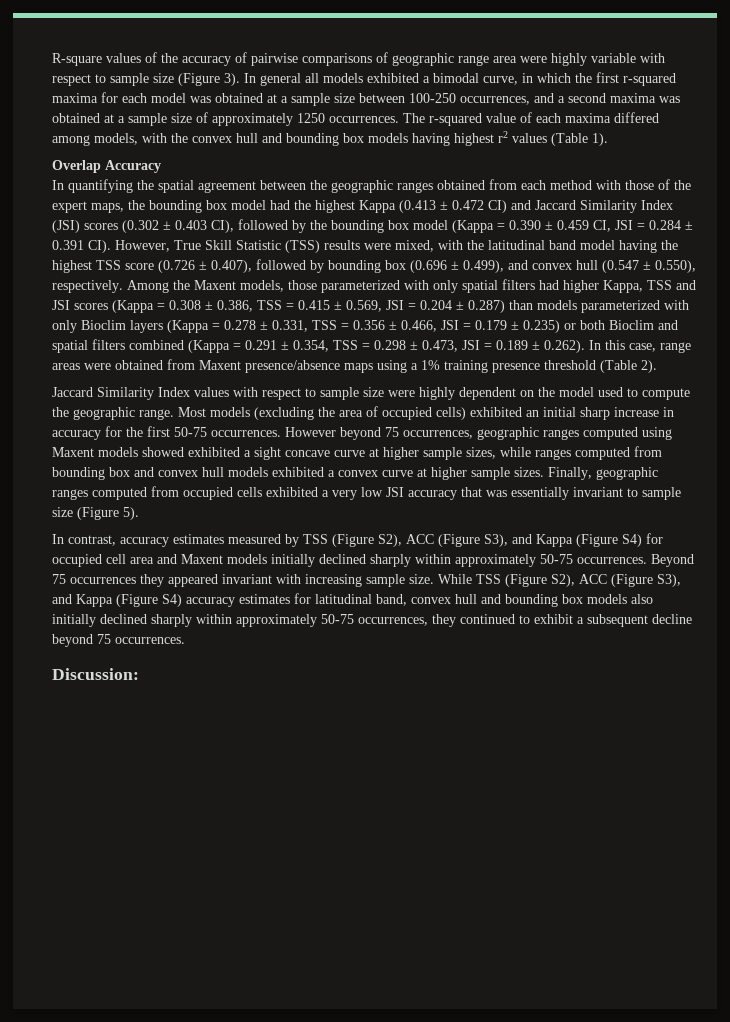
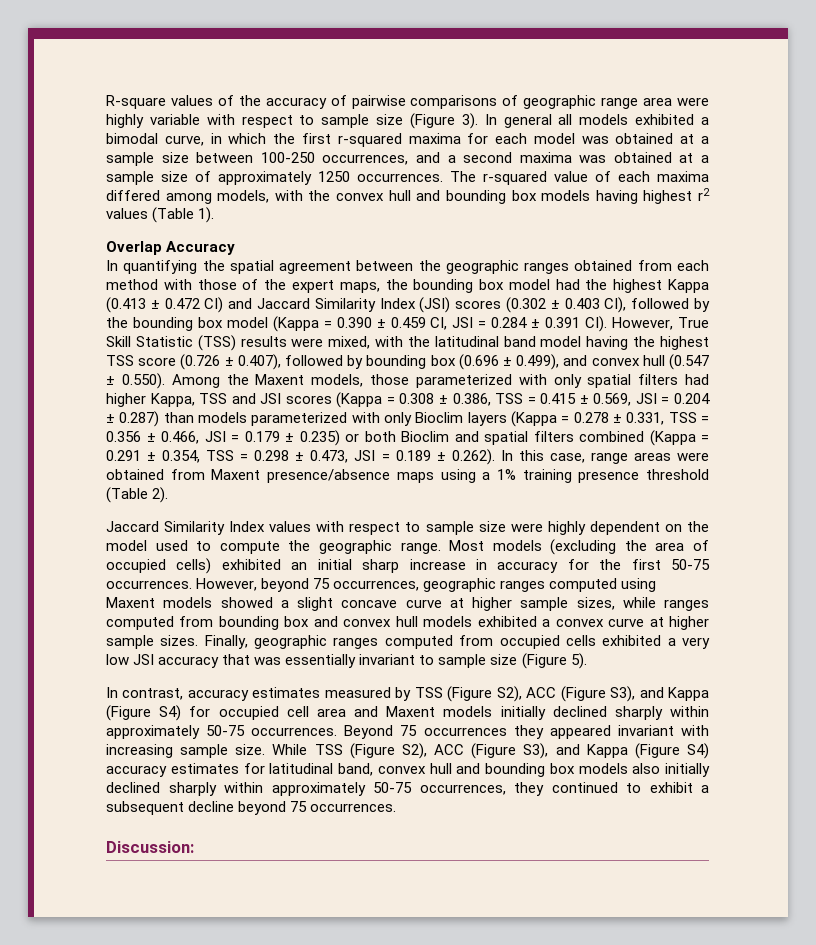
- In quantifying the spatial agreement between the geographic ranges obtained from each method with those of the expert maps, the bounding box model had the highest Kappa (0.413 ± 0.472 CI) and Jaccard Similarity Index (JSI) scores (0.302 ± 0.403 CI), followed by the bounding box model (Kappa = 0.390 ± 0.459 CI, JSI = 0.284 ± 0.391 CI). However, True Skill Statistic (TSS) results were mixed, with the latitudinal band model having the highest TSS score (0.726 ± 0.407), followed by bounding box (0.696 ± 0.499), and convex hull (0.547 ± 0.550), respectively. Among the Maxent models, those parameterized with only spatial filters had higher Kappa, TSS and JSI scores (Kappa = 0.308 ± 0.386, TSS = 0.415 ± 0.569, JSI = 0.204 ± 0.287) than models parameterized with only Bioclim layers (Kappa = 0.278 ± 0.331, TSS = 0.356 ± 0.466, JSI = 0.179 ± 0.235) or both Bioclim and spatial filters combined (Kappa = 0.291 ± 0.354, TSS = 0.298 ± 0.473, JSI = 0.189 ± 0.262). In this case, range areas were obtained from Maxent presence/absence maps using a 1% training presence threshold (Table 2).
+ In quantifying the spatial agreement between the geographic ranges obtained from each method with those of the expert maps, the bounding box model had the highest Kappa (0.413 ± 0.472 CI) and Jaccard Similarity Index (JSI) scores (0.302 ± 0.403 CI), followed by the bounding box model (Kappa = 0.390 ± 0.459 CI, JSI = 0.284 ± 0.391 CI). However, True Skill Statistic (TSS) results were mixed, with the latitudinal band model having the highest TSS score (0.726 ± 0.407), followed by bounding box (0.696 ± 0.499), and convex hull (0.547 ± 0.550). Among the Maxent models, those parameterized with only spatial filters had higher Kappa, TSS and JSI scores (Kappa = 0.308 ± 0.386, TSS = 0.415 ± 0.569, JSI = 0.204 ± 0.287) than models parameterized with only Bioclim layers (Kappa = 0.278 ± 0.331, TSS = 0.356 ± 0.466, JSI = 0.179 ± 0.235) or both Bioclim and spatial filters combined (Kappa = 0.291 ± 0.354, TSS = 0.298 ± 0.473, JSI = 0.189 ± 0.262). In this case, range areas were obtained from Maxent presence/absence maps using a 1% training presence threshold (Table 2).
- However beyond 75 occurrences, geographic ranges computed using Maxent models showed exhibited a sight concave curve at higher sample sizes, while ranges computed from bounding box and convex hull models exhibited a convex curve at higher sample sizes.
+ However, beyond 75 occurrences, geographic ranges computed using Maxent models showed a slight concave curve at higher sample sizes, while ranges computed from bounding box and convex hull models exhibited a convex curve at higher sample sizes.

